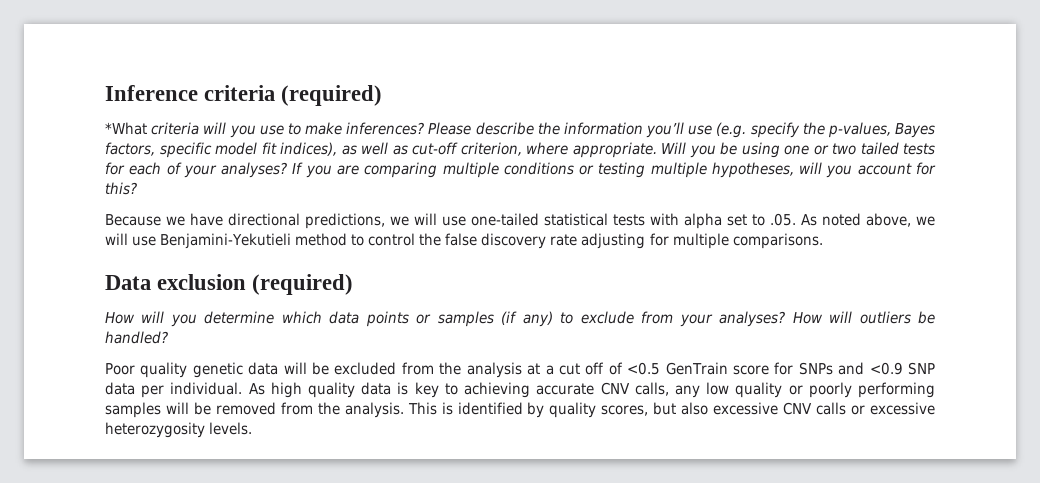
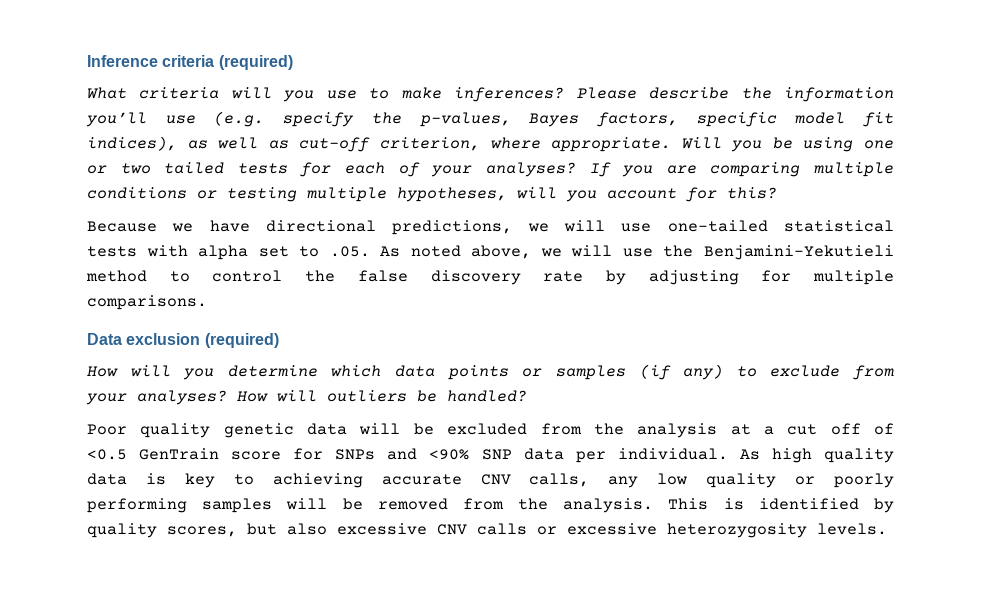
- *What criteria will you use to make inferences?
+ What criteria will you use to make inferences?
- Because we have directional predictions, we will use one-tailed statistical tests with alpha set to .05. As noted above, we will use Benjamini-Yekutieli method to control the false discovery rate adjusting for multiple comparisons.
+ Because we have directional predictions, we will use one-tailed statistical tests with alpha set to .05. As noted above, we will use the Benjamini-Yekutieli method to control the false discovery rate by adjusting for multiple comparisons.
- Poor quality genetic data will be excluded from the analysis at a cut off of <0.5 GenTrain score for SNPs and <0.9 SNP data per individual.
+ Poor quality genetic data will be excluded from the analysis at a cut off of <0.5 GenTrain score for SNPs and <90% SNP data per individual.

